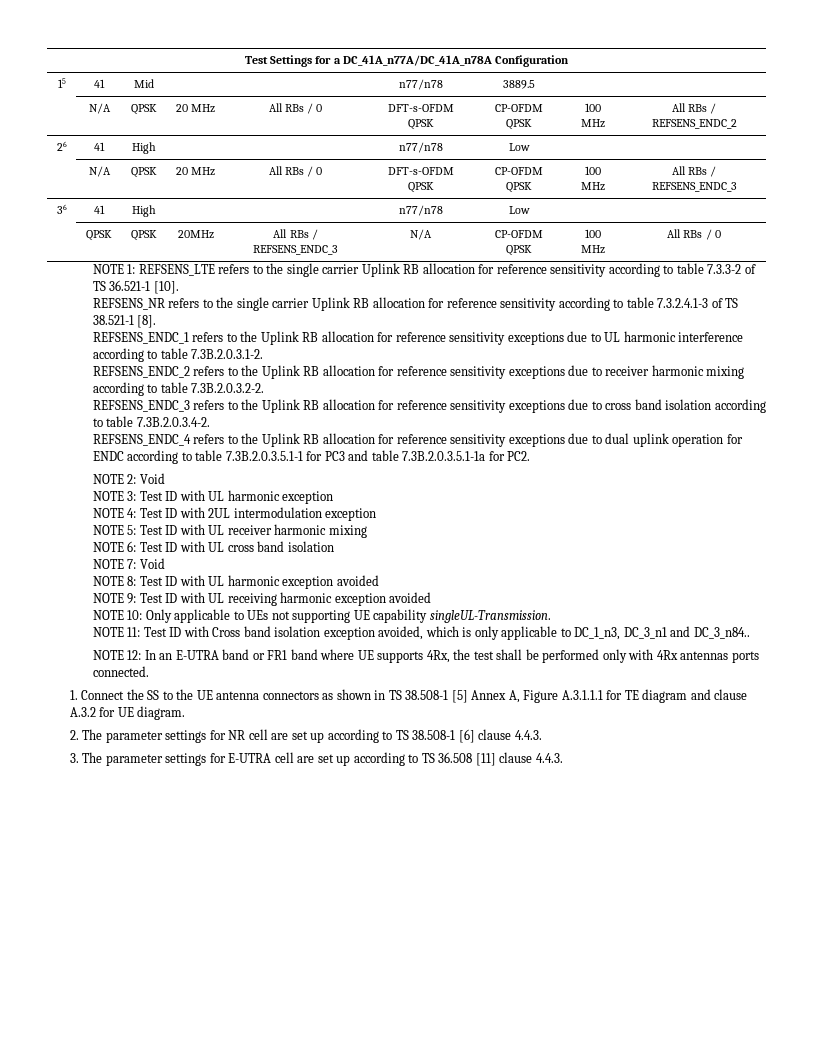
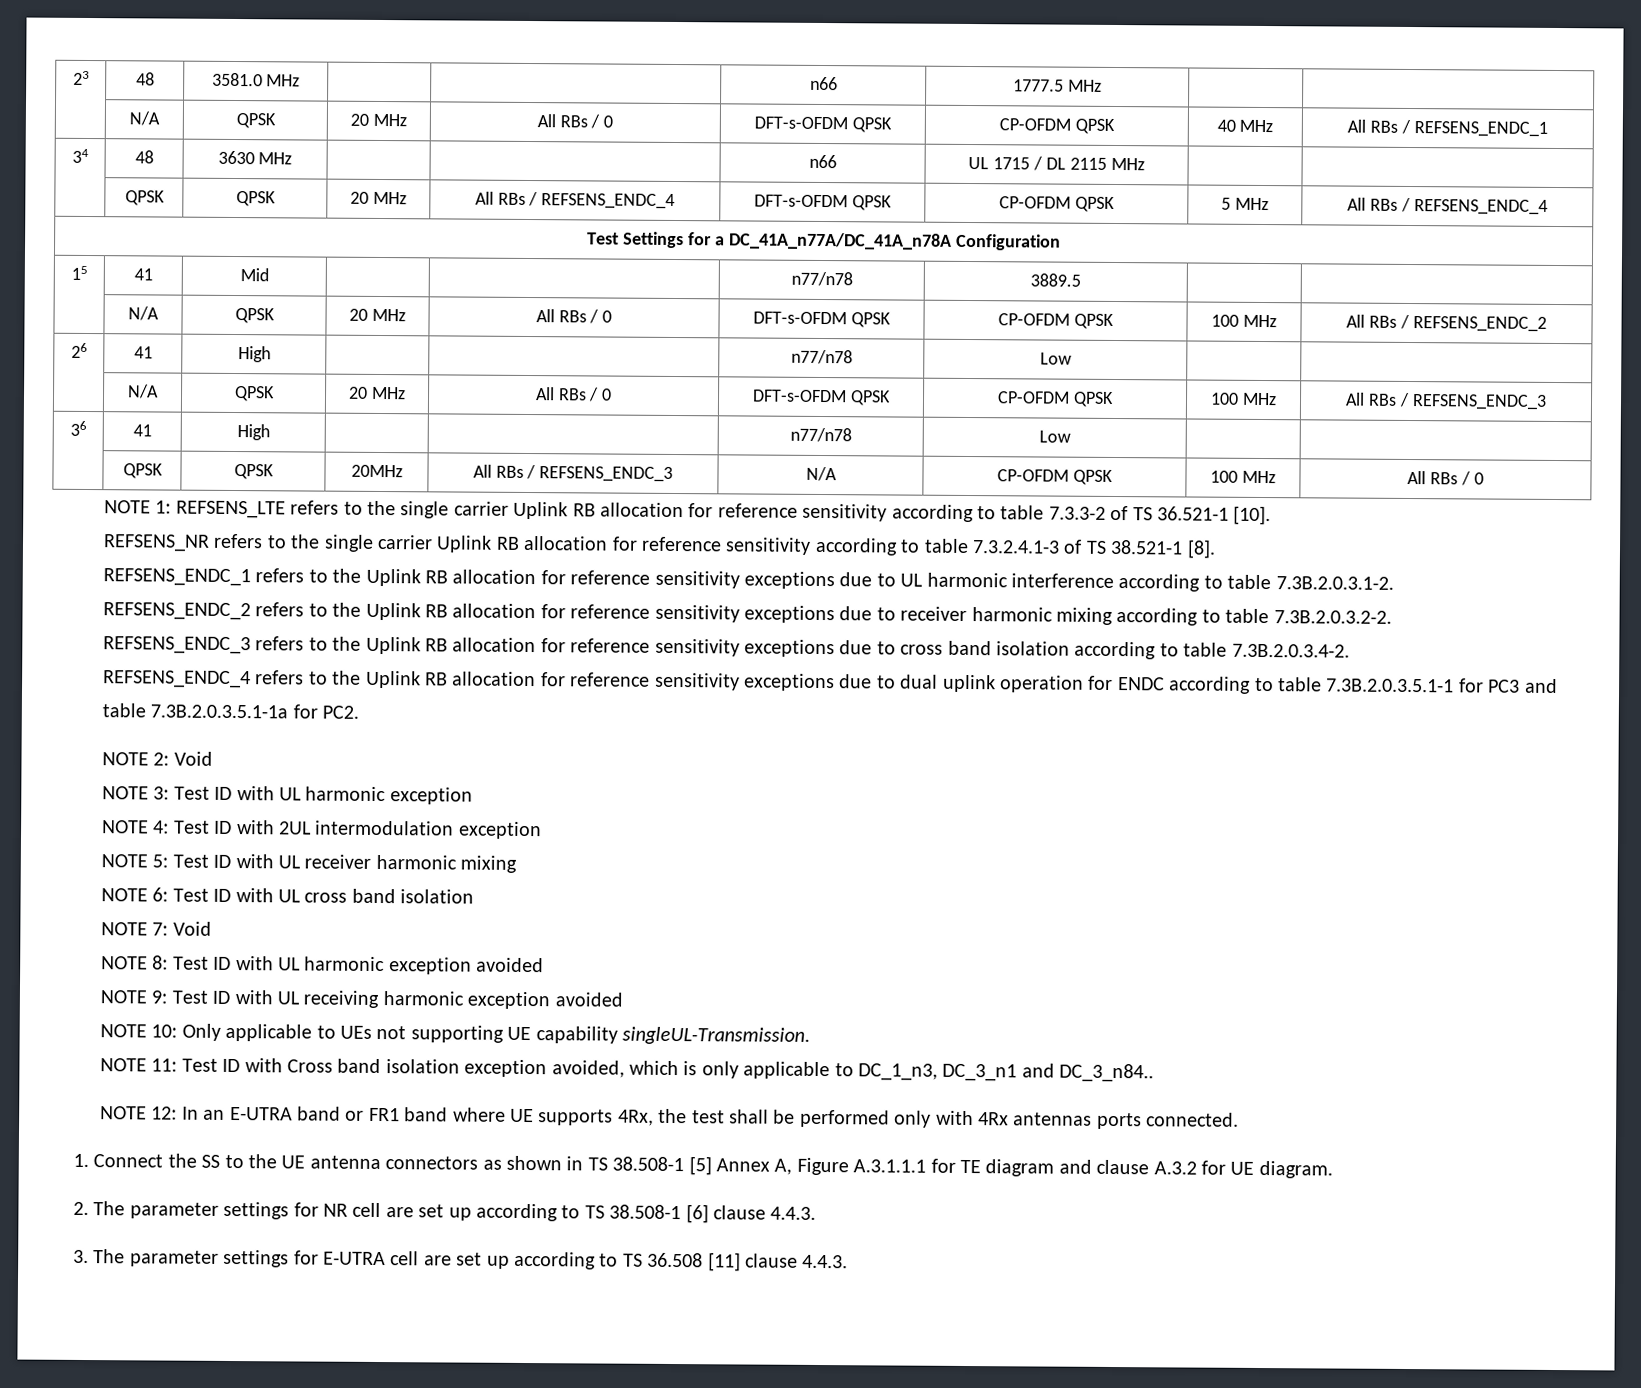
+ 23 | 48 | 3581.0 MHz | | | n66 | 1777.5 MHz | |
+ | N/A | QPSK | 20 MHz | All RBs / 0 | DFT-s-OFDM QPSK | CP-OFDM QPSK | 40 MHz | All RBs / REFSENS_ENDC_1
+ 34 | 48 | 3630 MHz | | | n66 | UL 1715 / DL 2115 MHz | |
+ | QPSK | QPSK | 20 MHz | All RBs / REFSENS_ENDC_4 | DFT-s-OFDM QPSK | CP-OFDM QPSK | 5 MHz | All RBs / REFSENS_ENDC_4

